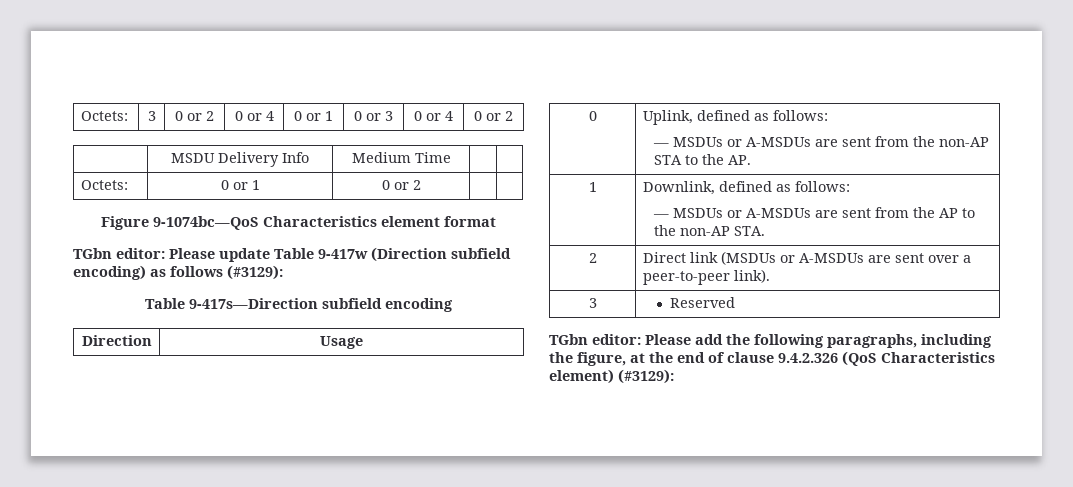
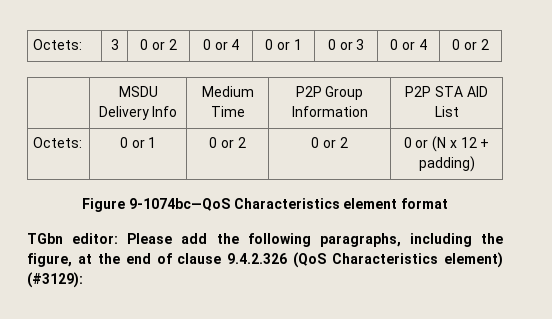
- | MSDU Delivery Info | Medium Time | |
+ | MSDU Delivery Info | Medium Time | P2P Group Information | P2P STA AID List
- Octets: | 0 or 1 | 0 or 2 | |
+ Octets: | 0 or 1 | 0 or 2 | 0 or 2 | 0 or (N x 12 + padding)
- TGbn editor: Please update Table 9-417w (Direction subfield encoding) as follows (#3129):
- Table 9-417s—Direction subfield encoding
- Direction | Usage
- 0 | Uplink, defined as follows:
- — MSDUs or A-MSDUs are sent from the non-AP STA to the AP.
- 1 | Downlink, defined as follows:
- — MSDUs or A-MSDUs are sent from the AP to the non-AP STA.
- 2 | Direct link (MSDUs or A-MSDUs are sent over a peer-to-peer link).
- 3 | Reserved

